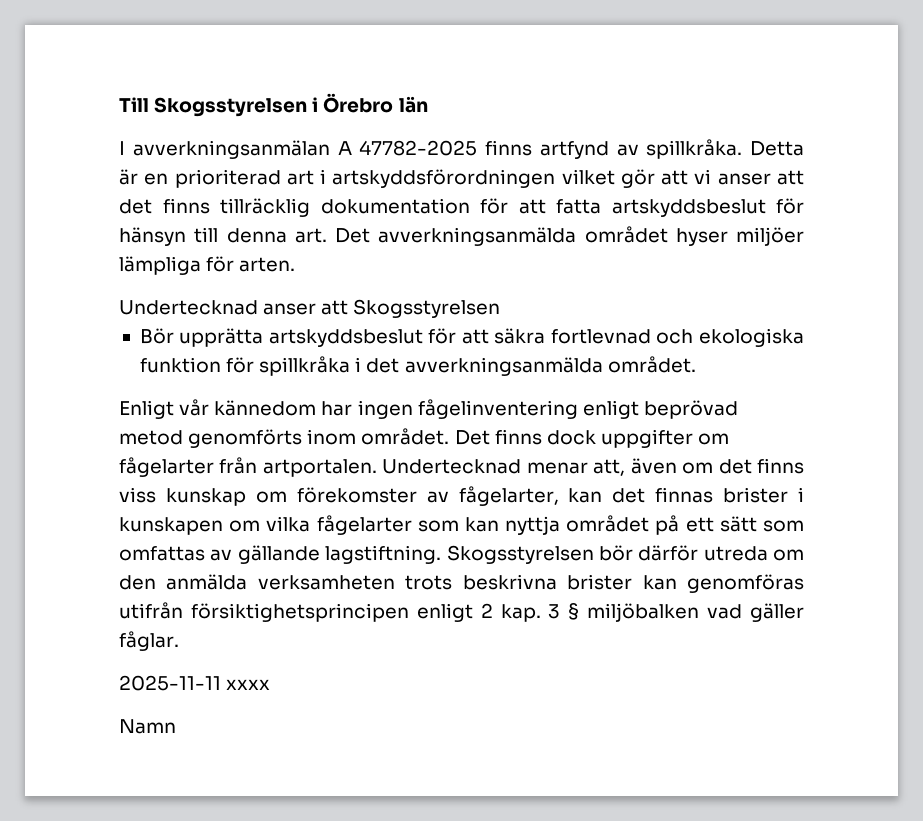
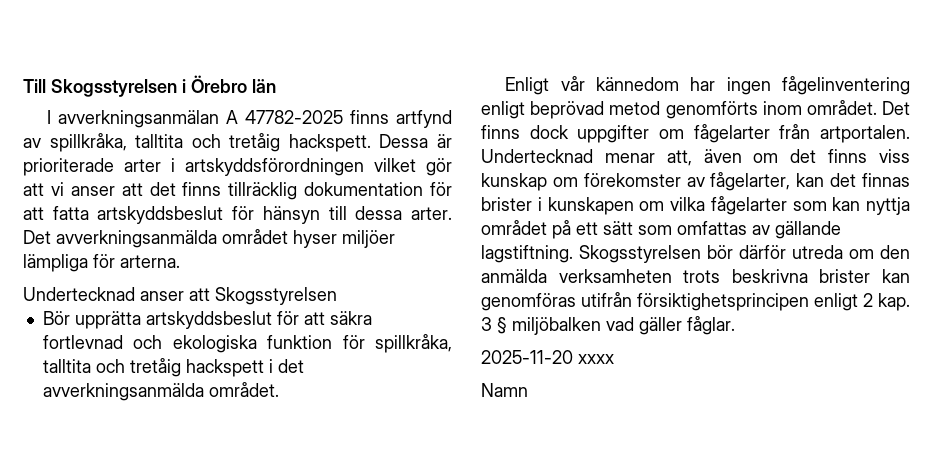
- I avverkningsanmälan A 47782-2025 finns artfynd av spillkråka. Detta är en prioriterad art i artskyddsförordningen vilket gör att vi anser att det finns tillräcklig dokumentation för att fatta artskyddsbeslut för hänsyn till denna art. Det avverkningsanmälda området hyser miljöer lämpliga för arten.
+ I avverkningsanmälan A 47782-2025 finns artfynd av spillkråka, talltita och tretåig hackspett. Dessa är prioriterade arter i artskyddsförordningen vilket gör att vi anser att det finns tillräcklig dokumentation för att fatta artskyddsbeslut för hänsyn till dessa arter. Det avverkningsanmälda området hyser miljöer lämpliga för arterna.
- Bör upprätta artskyddsbeslut för att säkra fortlevnad och ekologiska funktion för spillkråka i det avverkningsanmälda området.
+ Bör upprätta artskyddsbeslut för att säkra fortlevnad och ekologiska funktion för spillkråka, talltita och tretåig hackspett i det avverkningsanmälda området.
- 2025-11-11 xxxx
+ 2025-11-20 xxxx

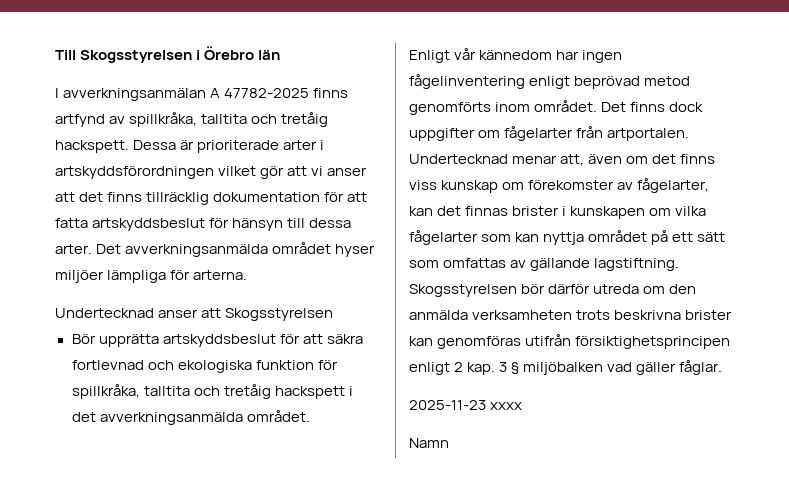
- 2025-11-20 xxxx
+ 2025-11-23 xxxx

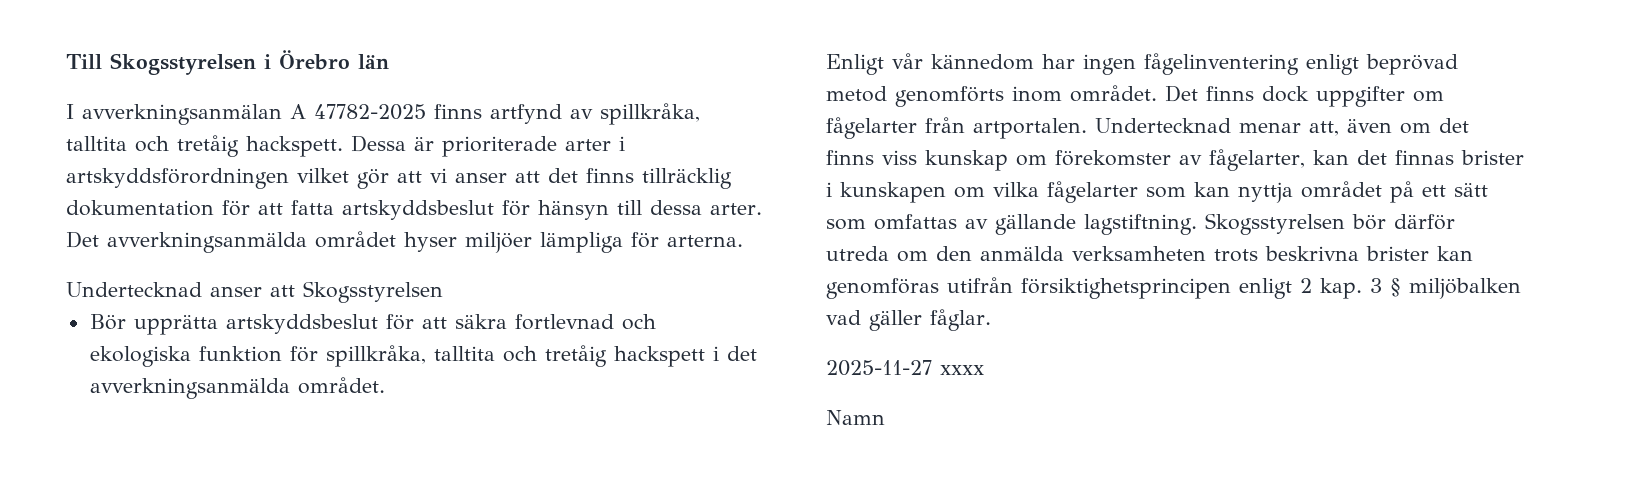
- 2025-11-23 xxxx
+ 2025-11-27 xxxx

